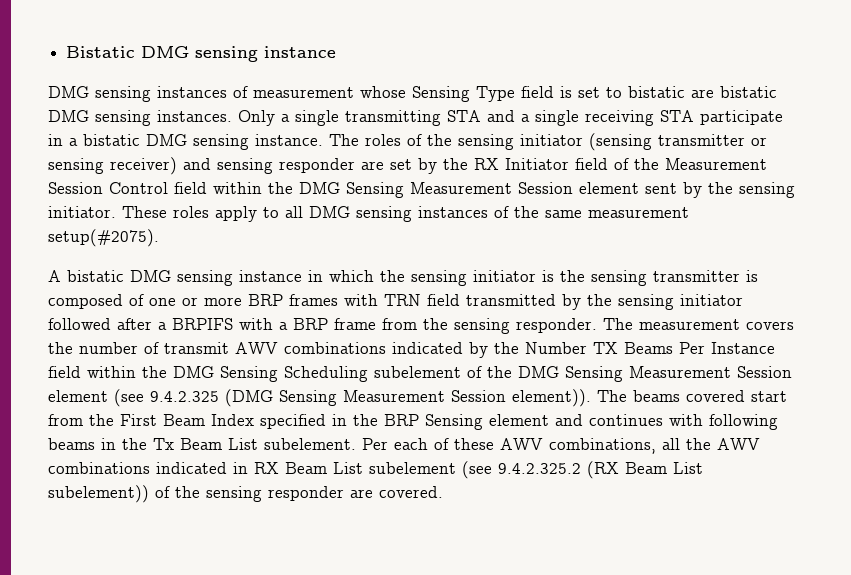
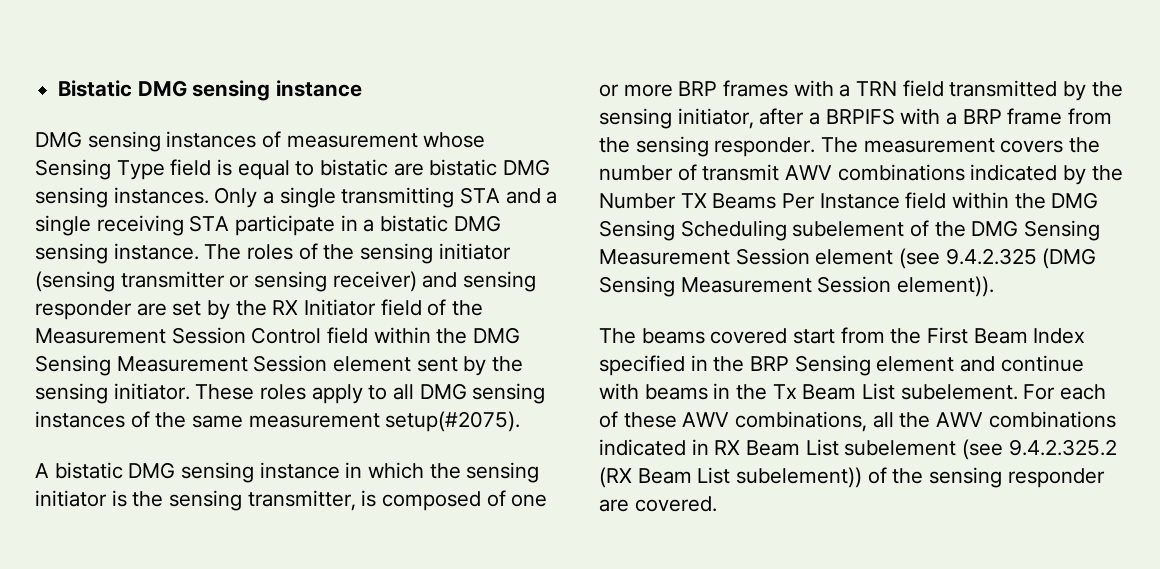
- DMG sensing instances of measurement whose Sensing Type field is set to bistatic are bistatic DMG sensing instances.
+ DMG sensing instances of measurement whose Sensing Type field is equal to bistatic are bistatic DMG sensing instances.
- A bistatic DMG sensing instance in which the sensing initiator is the sensing transmitter is composed of one or more BRP frames with TRN field transmitted by the sensing initiator followed after a BRPIFS with a BRP frame from the sensing responder.
+ A bistatic DMG sensing instance in which the sensing initiator is the sensing transmitter, is composed of one or more BRP frames with a TRN field transmitted by the sensing initiator, after a BRPIFS with a BRP frame from the sensing responder.
- The measurement covers the number of transmit AWV combinations indicated by the Number TX Beams Per Instance field within the DMG Sensing Scheduling subelement of the DMG Sensing Measurement Session element (see 9.4.2.325 (DMG Sensing Measurement Session element)). The beams covered start from the First Beam Index specified in the BRP Sensing element and continues with following beams in the Tx Beam List subelement.
+ The measurement covers the number of transmit AWV combinations indicated by the Number TX Beams Per Instance field within the DMG Sensing Scheduling subelement of the DMG Sensing Measurement Session element (see 9.4.2.325 (DMG Sensing Measurement Session element)).
+ The beams covered start from the First Beam Index specified in the BRP Sensing element and continue with beams in the Tx Beam List subelement.
- Per each of these AWV combinations, all the AWV combinations indicated in RX Beam List subelement (see 9.4.2.325.2 (RX Beam List subelement)) of the sensing responder are covered.
+ For each of these AWV combinations, all the AWV combinations indicated in RX Beam List subelement (see 9.4.2.325.2 (RX Beam List subelement)) of the sensing responder are covered.

